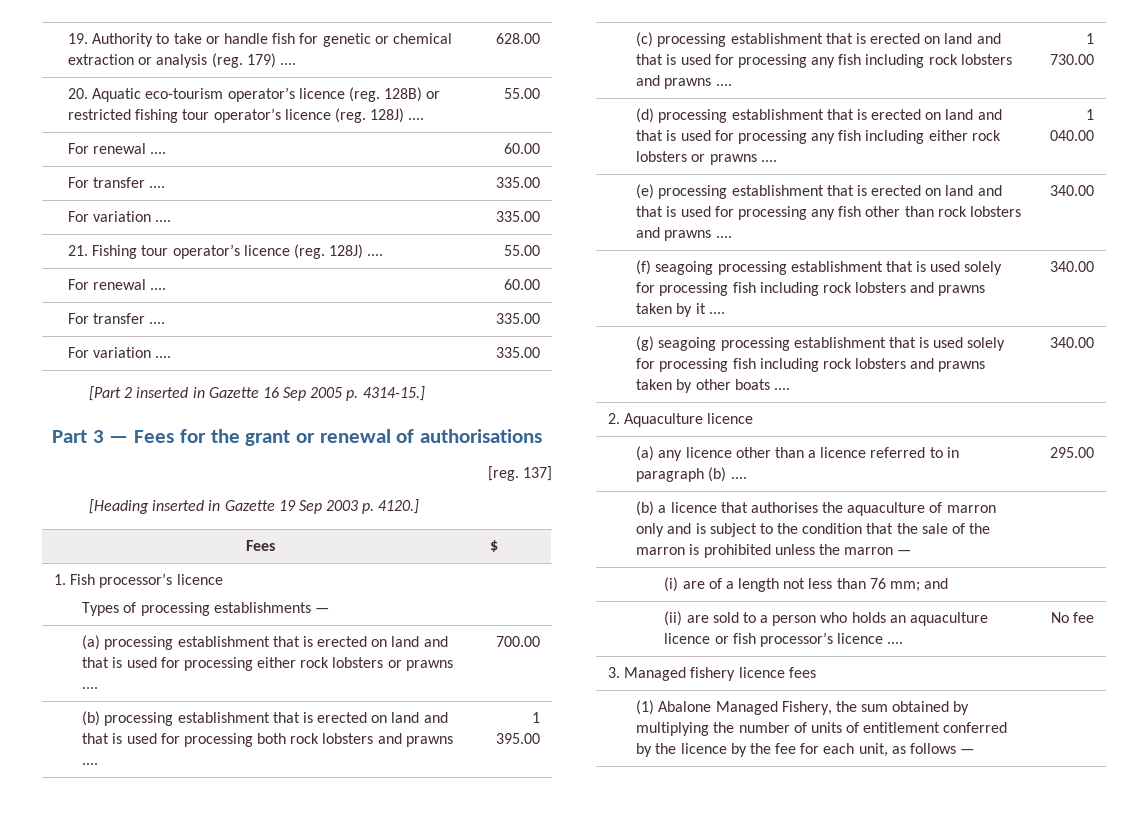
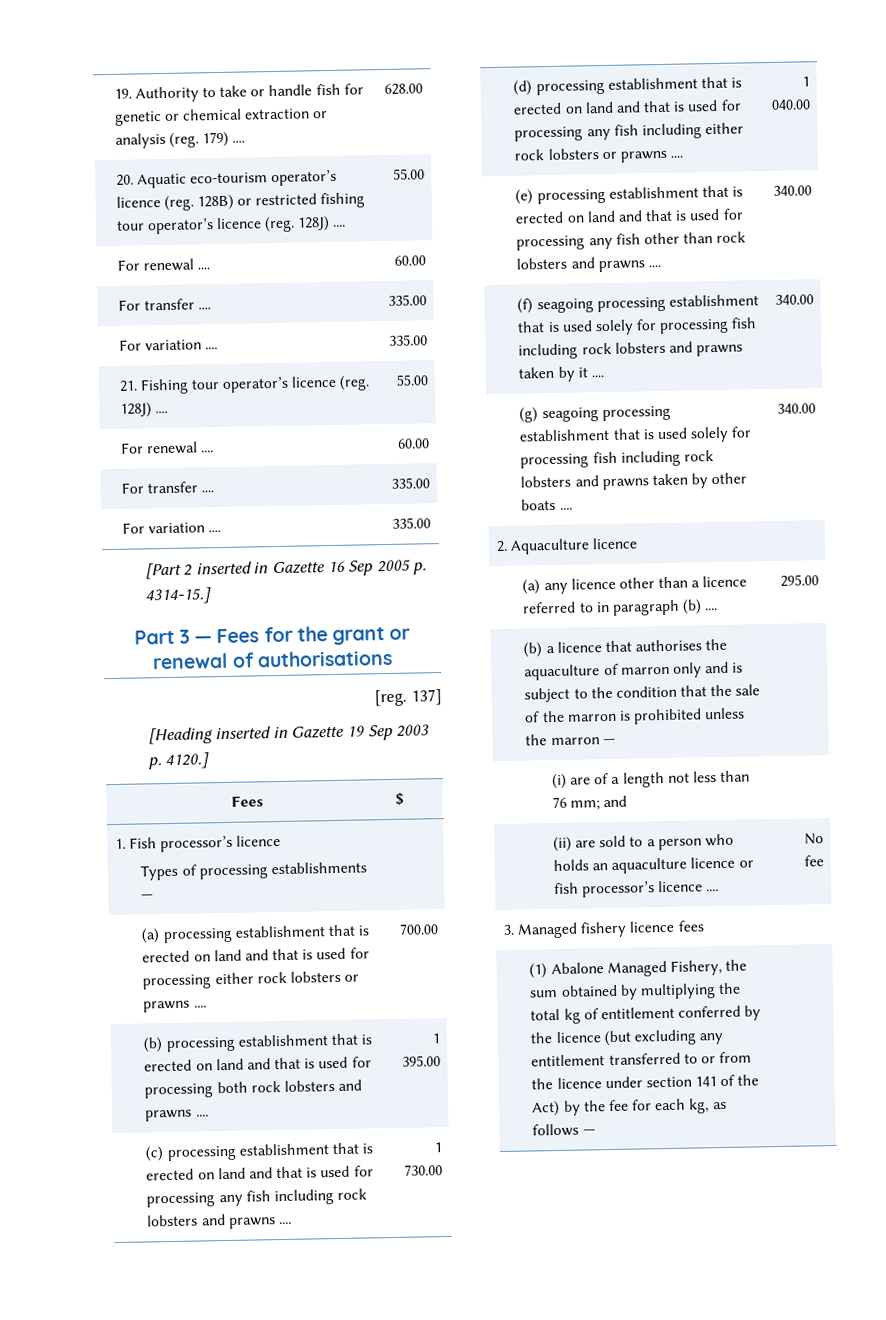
- (1) Abalone Managed Fishery, the sum obtained by multiplying the number of units of entitlement conferred by the licence by the fee for each unit, as follows —
+ (1) Abalone Managed Fishery, the sum obtained by multiplying the total kg of entitlement conferred by the licence (but excluding any entitlement transferred to or from the licence under section 141 of the Act) by the fee for each kg, as follows —

